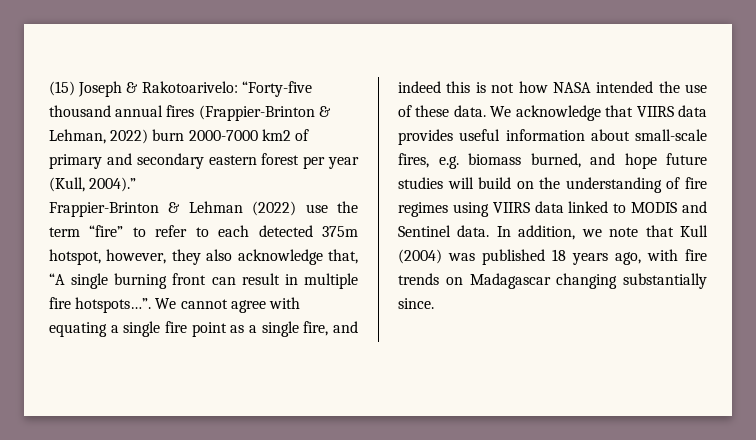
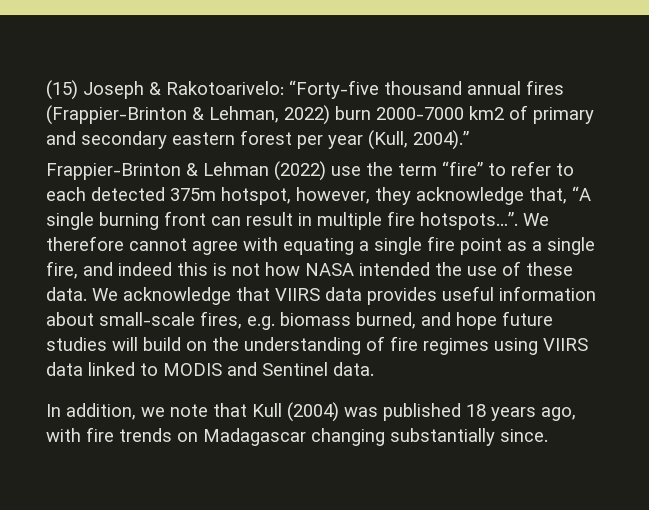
- Frappier-Brinton & Lehman (2022) use the term “fire” to refer to each detected 375m hotspot, however, they also acknowledge that, “A single burning front can result in multiple fire hotspots…”.
+ Frappier-Brinton & Lehman (2022) use the term “fire” to refer to each detected 375m hotspot, however, they acknowledge that, “A single burning front can result in multiple fire hotspots…”.
- We cannot agree with equating a single fire point as a single fire, and indeed this is not how NASA intended the use of these data.
+ We therefore cannot agree with equating a single fire point as a single fire, and indeed this is not how NASA intended the use of these data.
- We acknowledge that VIIRS data provides useful information about small-scale fires, e.g. biomass burned, and hope future studies will build on the understanding of fire regimes using VIIRS data linked to MODIS and Sentinel data. In addition, we note that Kull (2004) was published 18 years ago, with fire trends on Madagascar changing substantially since.
+ We acknowledge that VIIRS data provides useful information about small-scale fires, e.g. biomass burned, and hope future studies will build on the understanding of fire regimes using VIIRS data linked to MODIS and Sentinel data.
+ In addition, we note that Kull (2004) was published 18 years ago, with fire trends on Madagascar changing substantially since.

